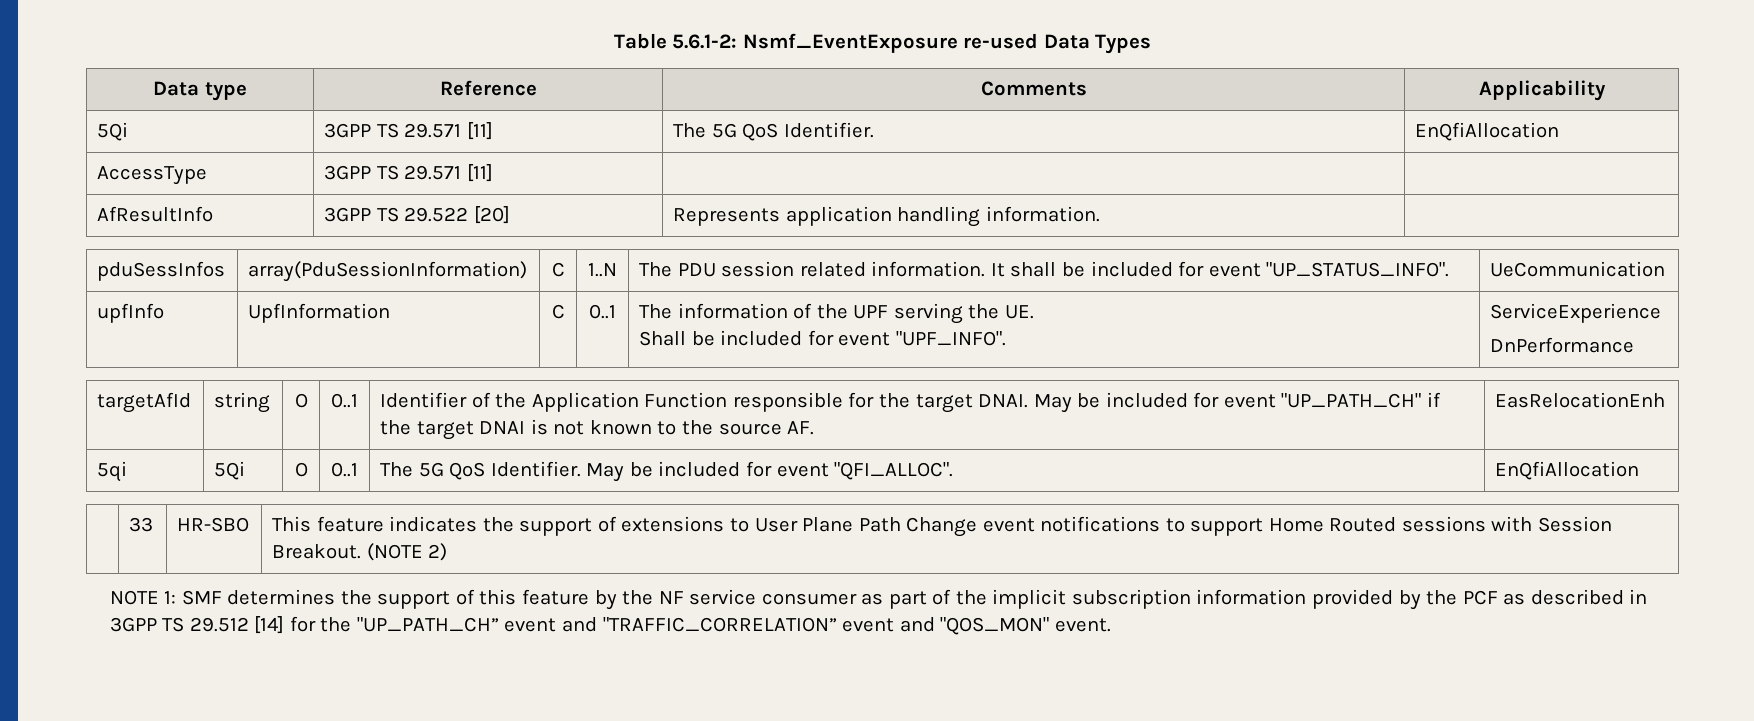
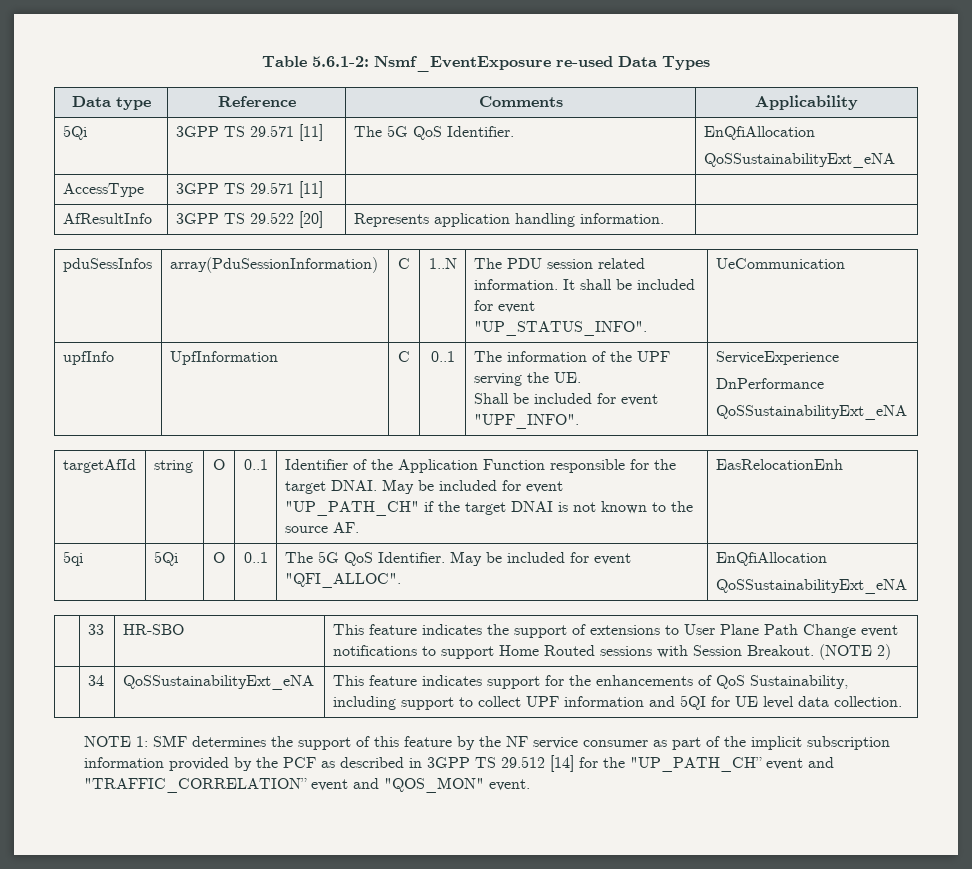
  5Qi | 3GPP TS 29.571 [11] | The 5G QoS Identifier. | EnQfiAllocation
+ QoSSustainabilityExt_eNA
  upfInfo | UpfInformation | C | 0..1 | The information of the UPF serving the UE.
  Shall be included for event "UPF_INFO". | ServiceExperience
  DnPerformance
+ QoSSustainabilityExt_eNA
  5qi | 5Qi | O | 0..1 | The 5G QoS Identifier. May be included for event "QFI_ALLOC". | EnQfiAllocation
+ QoSSustainabilityExt_eNA
+ | 34 | QoSSustainabilityExt_eNA | This feature indicates support for the enhancements of QoS Sustainability, including support to collect UPF information and 5QI for UE level data collection.

